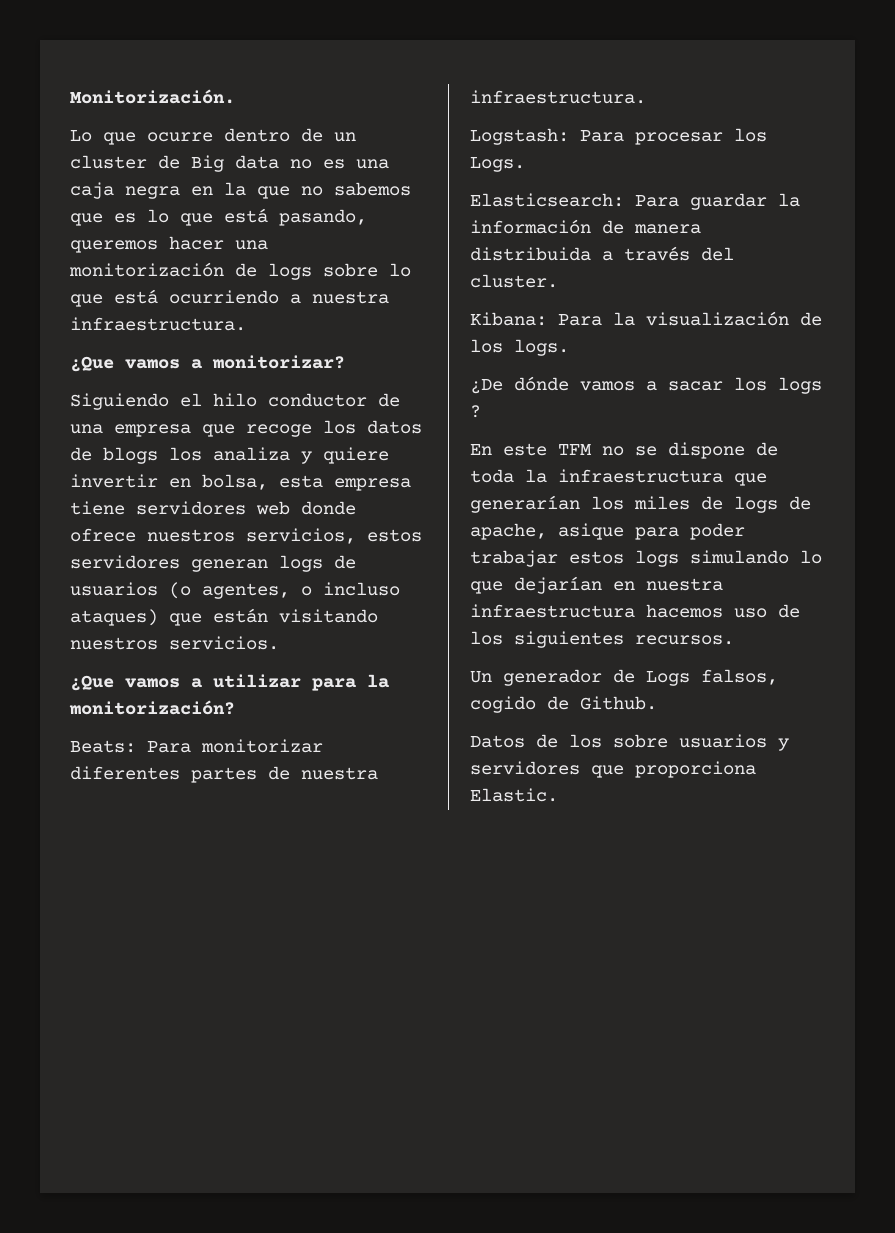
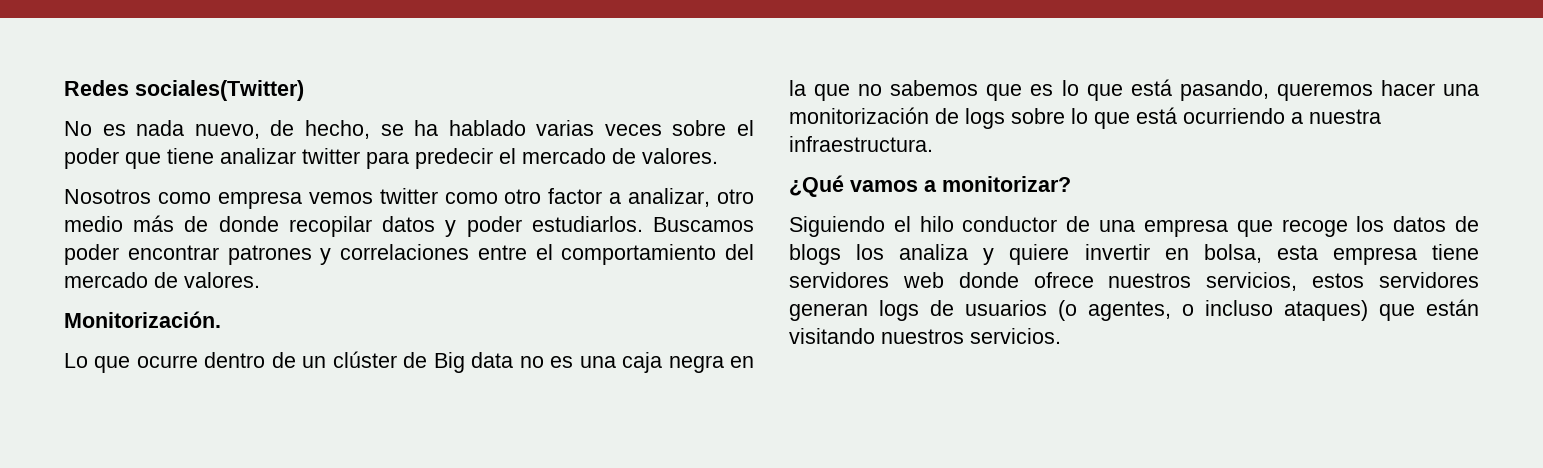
+ Redes sociales(Twitter)
+ No es nada nuevo, de hecho, se ha hablado varias veces sobre el poder que tiene analizar twitter para predecir el mercado de valores.
+ Nosotros como empresa vemos twitter como otro factor a analizar, otro medio más de donde recopilar datos y poder estudiarlos. Buscamos poder encontrar patrones y correlaciones entre el comportamiento del mercado de valores.
- Lo que ocurre dentro de un cluster de Big data no es una caja negra en la que no sabemos que es lo que está pasando, queremos hacer una monitorización de logs sobre lo que está ocurriendo a nuestra infraestructura.
+ Lo que ocurre dentro de un clúster de Big data no es una caja negra en la que no sabemos que es lo que está pasando, queremos hacer una monitorización de logs sobre lo que está ocurriendo a nuestra infraestructura.
- ¿Que vamos a monitorizar?
+ ¿Qué vamos a monitorizar?
- ¿Que vamos a utilizar para la monitorización?
- Beats: Para monitorizar diferentes partes de nuestra infraestructura.
- Logstash: Para procesar los Logs.
- Elasticsearch: Para guardar la información de manera distribuida a través del cluster.
- Kibana: Para la visualización de los logs.
- ¿De dónde vamos a sacar los logs ?
- En este TFM no se dispone de toda la infraestructura que generarían los miles de logs de apache, asique para poder trabajar estos logs simulando lo que dejarían en nuestra infraestructura hacemos uso de los siguientes recursos.
- Un generador de Logs falsos, cogido de Github.
- Datos de los sobre usuarios y servidores que proporciona Elastic.

